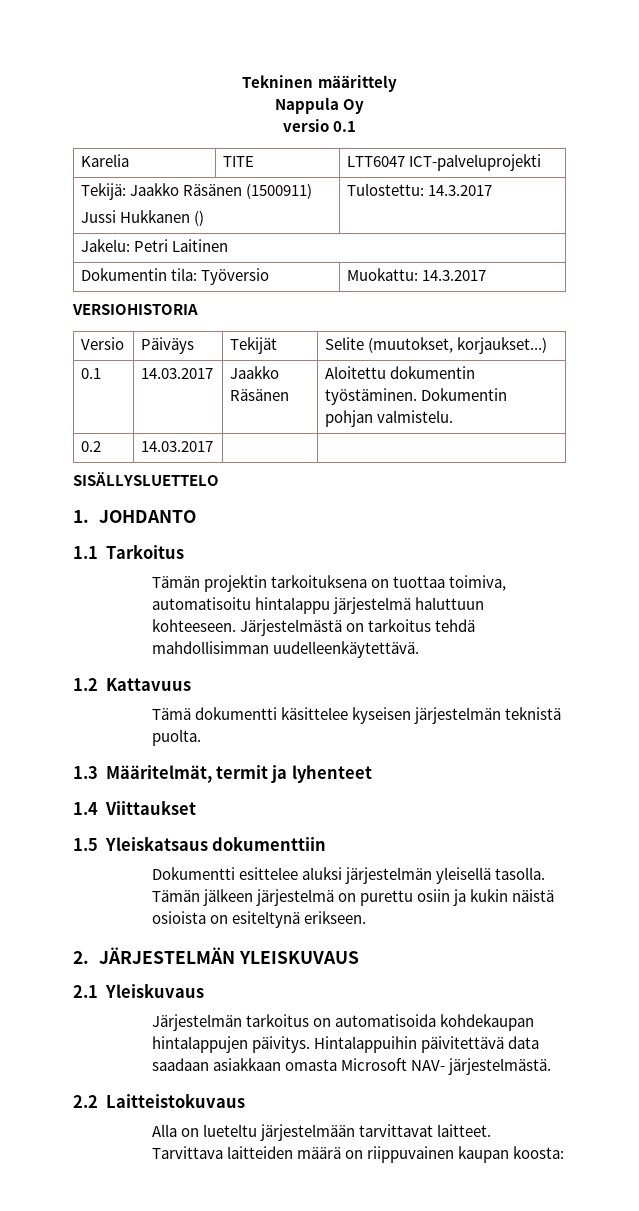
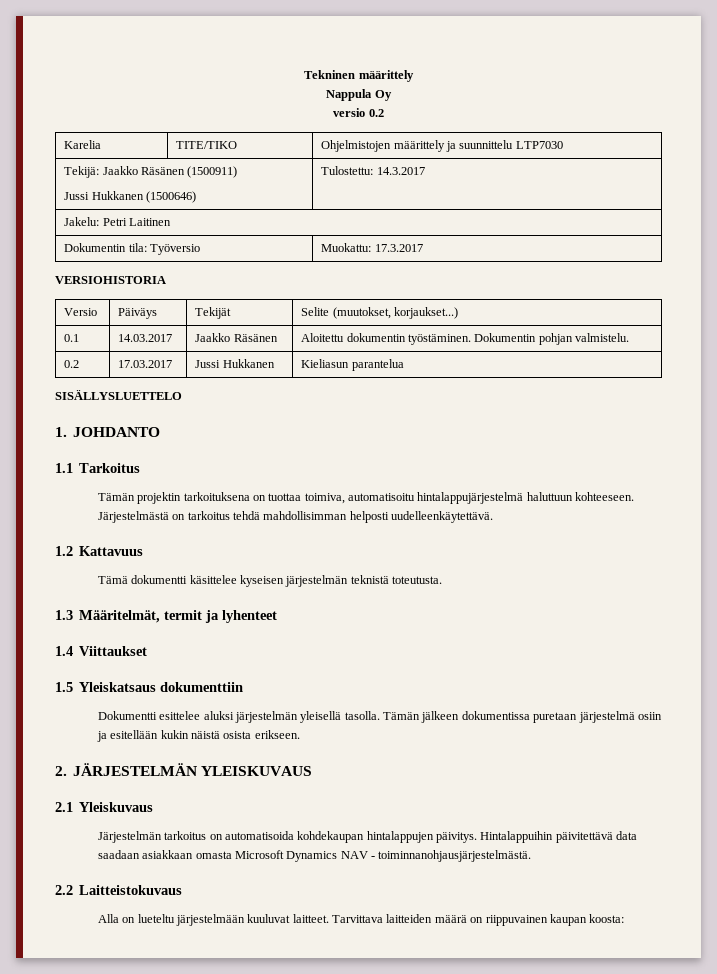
- versio 0.1
+ versio 0.2
- Karelia | TITE | LTT6047 ICT-palveluprojekti
+ Karelia | TITE/TIKO | Ohjelmistojen määrittely ja suunnittelu LTP7030
  Tekijä: Jaakko Räsänen (1500911)
- Jussi Hukkanen () | Tulostettu: 14.3.2017
+ Jussi Hukkanen (1500646) | Tulostettu: 14.3.2017
- Dokumentin tila: Työversio | Muokattu: 14.3.2017
+ Dokumentin tila: Työversio | Muokattu: 17.3.2017
- 0.2 | 14.03.2017 | |
+ 0.2 | 17.03.2017 | Jussi Hukkanen | Kieliasun parantelua
- Tämän projektin tarkoituksena on tuottaa toimiva, automatisoitu hintalappu järjestelmä haluttuun kohteeseen.
+ Tämän projektin tarkoituksena on tuottaa toimiva, automatisoitu hintalappujärjestelmä haluttuun kohteeseen.
- Järjestelmästä on tarkoitus tehdä mahdollisimman uudelleenkäytettävä.
+ Järjestelmästä on tarkoitus tehdä mahdollisimman helposti uudelleenkäytettävä.
- Tämä dokumentti käsittelee kyseisen järjestelmän teknistä puolta.
+ Tämä dokumentti käsittelee kyseisen järjestelmän teknistä toteutusta.
- Tämän jälkeen järjestelmä on purettu osiin ja kukin näistä osioista on esiteltynä erikseen.
+ Tämän jälkeen dokumentissa puretaan järjestelmä osiin ja esitellään kukin näistä osista erikseen.
- Hintalappuihin päivitettävä data saadaan asiakkaan omasta Microsoft NAV- järjestelmästä.
+ Hintalappuihin päivitettävä data saadaan asiakkaan omasta Microsoft Dynamics NAV - toiminnanohjausjärjestelmästä.
- Alla on lueteltu järjestelmään tarvittavat laitteet.
+ Alla on lueteltu järjestelmään kuuluvat laitteet.

